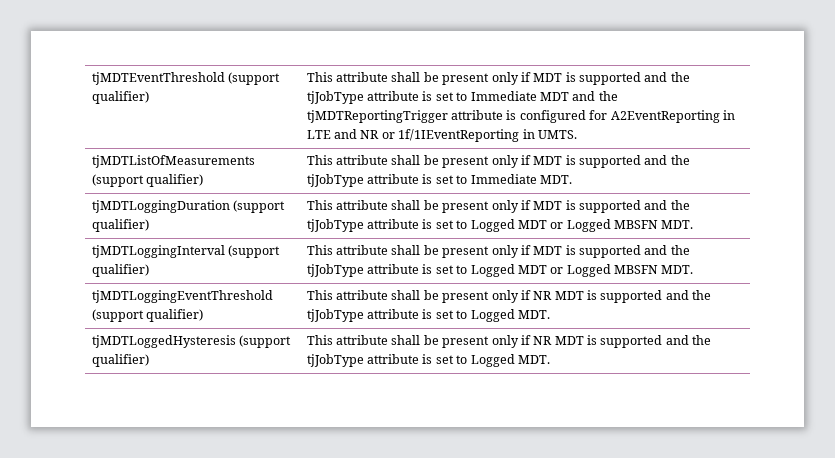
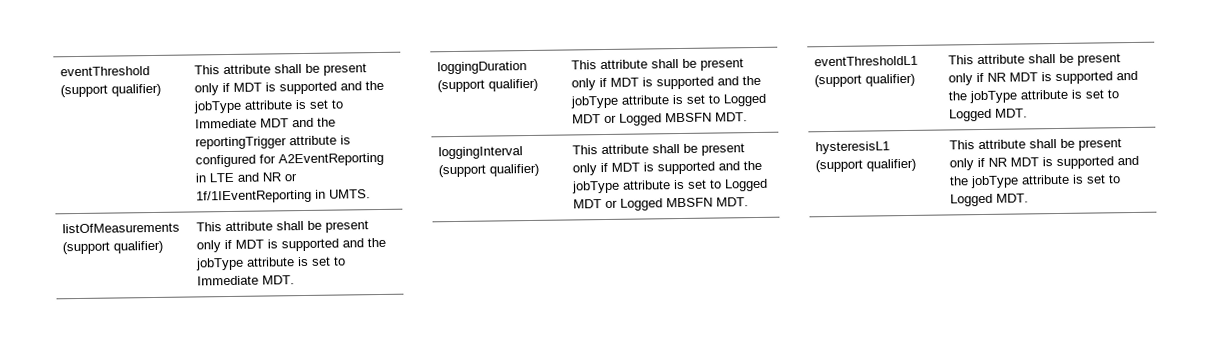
- tjMDTEventThreshold (support qualifier) | This attribute shall be present only if MDT is supported and the tjJobType attribute is set to Immediate MDT and the tjMDTReportingTrigger attribute is configured for A2EventReporting in LTE and NR or 1f/1IEventReporting in UMTS.
+ eventThreshold (support qualifier) | This attribute shall be present only if MDT is supported and the jobType attribute is set to Immediate MDT and the reportingTrigger attribute is configured for A2EventReporting in LTE and NR or 1f/1IEventReporting in UMTS.
- tjMDTListOfMeasurements (support qualifier) | This attribute shall be present only if MDT is supported and the tjJobType attribute is set to Immediate MDT.
+ listOfMeasurements (support qualifier) | This attribute shall be present only if MDT is supported and the jobType attribute is set to Immediate MDT.
- tjMDTLoggingDuration (support qualifier) | This attribute shall be present only if MDT is supported and the tjJobType attribute is set to Logged MDT or Logged MBSFN MDT.
+ loggingDuration (support qualifier) | This attribute shall be present only if MDT is supported and the jobType attribute is set to Logged MDT or Logged MBSFN MDT.
- tjMDTLoggingInterval (support qualifier) | This attribute shall be present only if MDT is supported and the tjJobType attribute is set to Logged MDT or Logged MBSFN MDT.
+ loggingInterval (support qualifier) | This attribute shall be present only if MDT is supported and the jobType attribute is set to Logged MDT or Logged MBSFN MDT.
- tjMDTLoggingEventThreshold (support qualifier) | This attribute shall be present only if NR MDT is supported and the tjJobType attribute is set to Logged MDT.
+ eventThresholdL1 (support qualifier) | This attribute shall be present only if NR MDT is supported and the jobType attribute is set to Logged MDT.
- tjMDTLoggedHysteresis (support qualifier) | This attribute shall be present only if NR MDT is supported and the tjJobType attribute is set to Logged MDT.
+ hysteresisL1 (support qualifier) | This attribute shall be present only if NR MDT is supported and the jobType attribute is set to Logged MDT.

